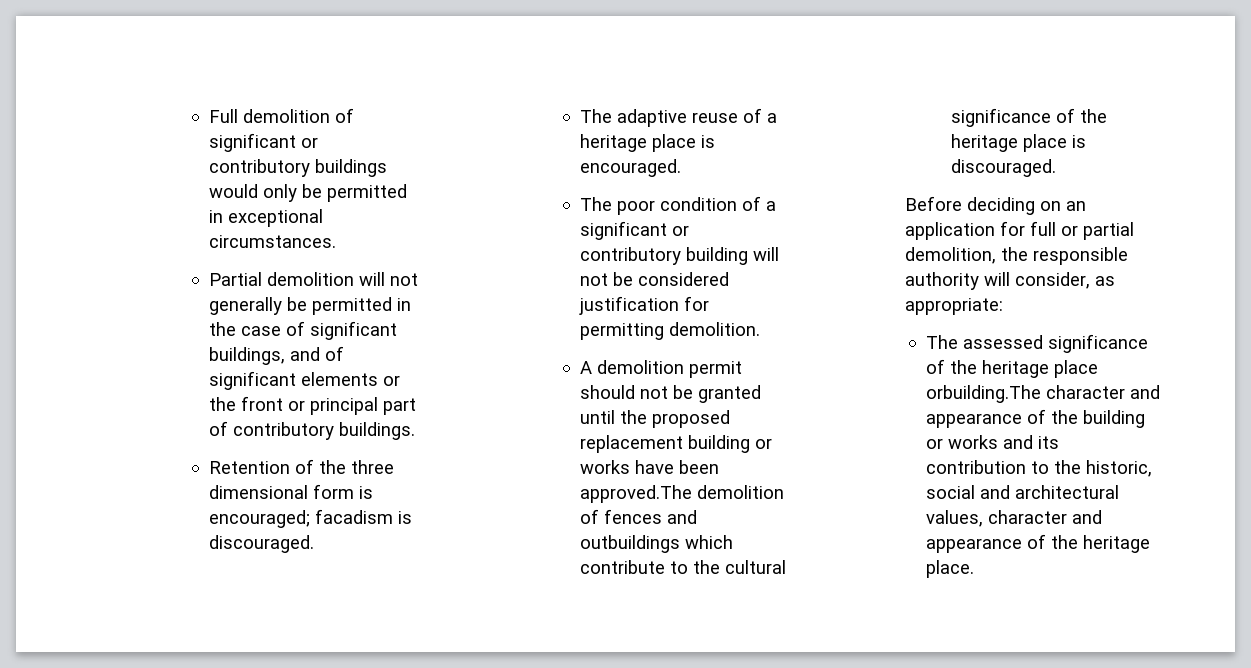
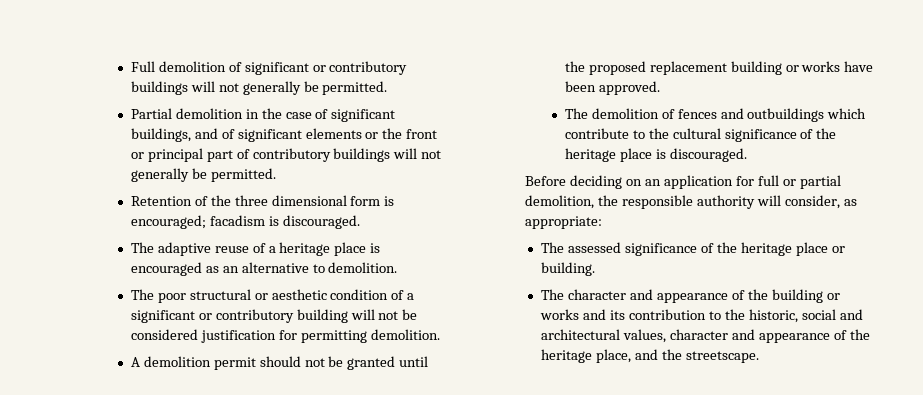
- Full demolition of significant or contributory buildings would only be permitted in exceptional circumstances.
- Partial demolition will not generally be permitted in the case of significant buildings, and of significant elements or the front or principal part of contributory buildings.
+ Full demolition of significant or contributory buildings will not generally be permitted.
+ Partial demolition in the case of significant buildings, and of significant elements or the front or principal part of contributory buildings will not generally be permitted.
- The adaptive reuse of a heritage place is encouraged.
+ The adaptive reuse of a heritage place is encouraged as an alternative to demolition.
- The poor condition of a significant or contributory building will not be considered justification for permitting demolition.
+ The poor structural or aesthetic condition of a significant or contributory building will not be considered justification for permitting demolition.
- A demolition permit should not be granted until the proposed replacement building or works have been approved.The demolition of fences and outbuildings which contribute to the cultural significance of the heritage place is discouraged.
+ A demolition permit should not be granted until the proposed replacement building or works have been approved.
+ The demolition of fences and outbuildings which contribute to the cultural significance of the heritage place is discouraged.
- The assessed significance of the heritage place orbuilding.The character and appearance of the building or works and its contribution to the historic, social and architectural values, character and appearance of the heritage place.
+ The assessed significance of the heritage place or building.
+ The character and appearance of the building or works and its contribution to the historic, social and architectural values, character and appearance of the heritage place, and the streetscape.

